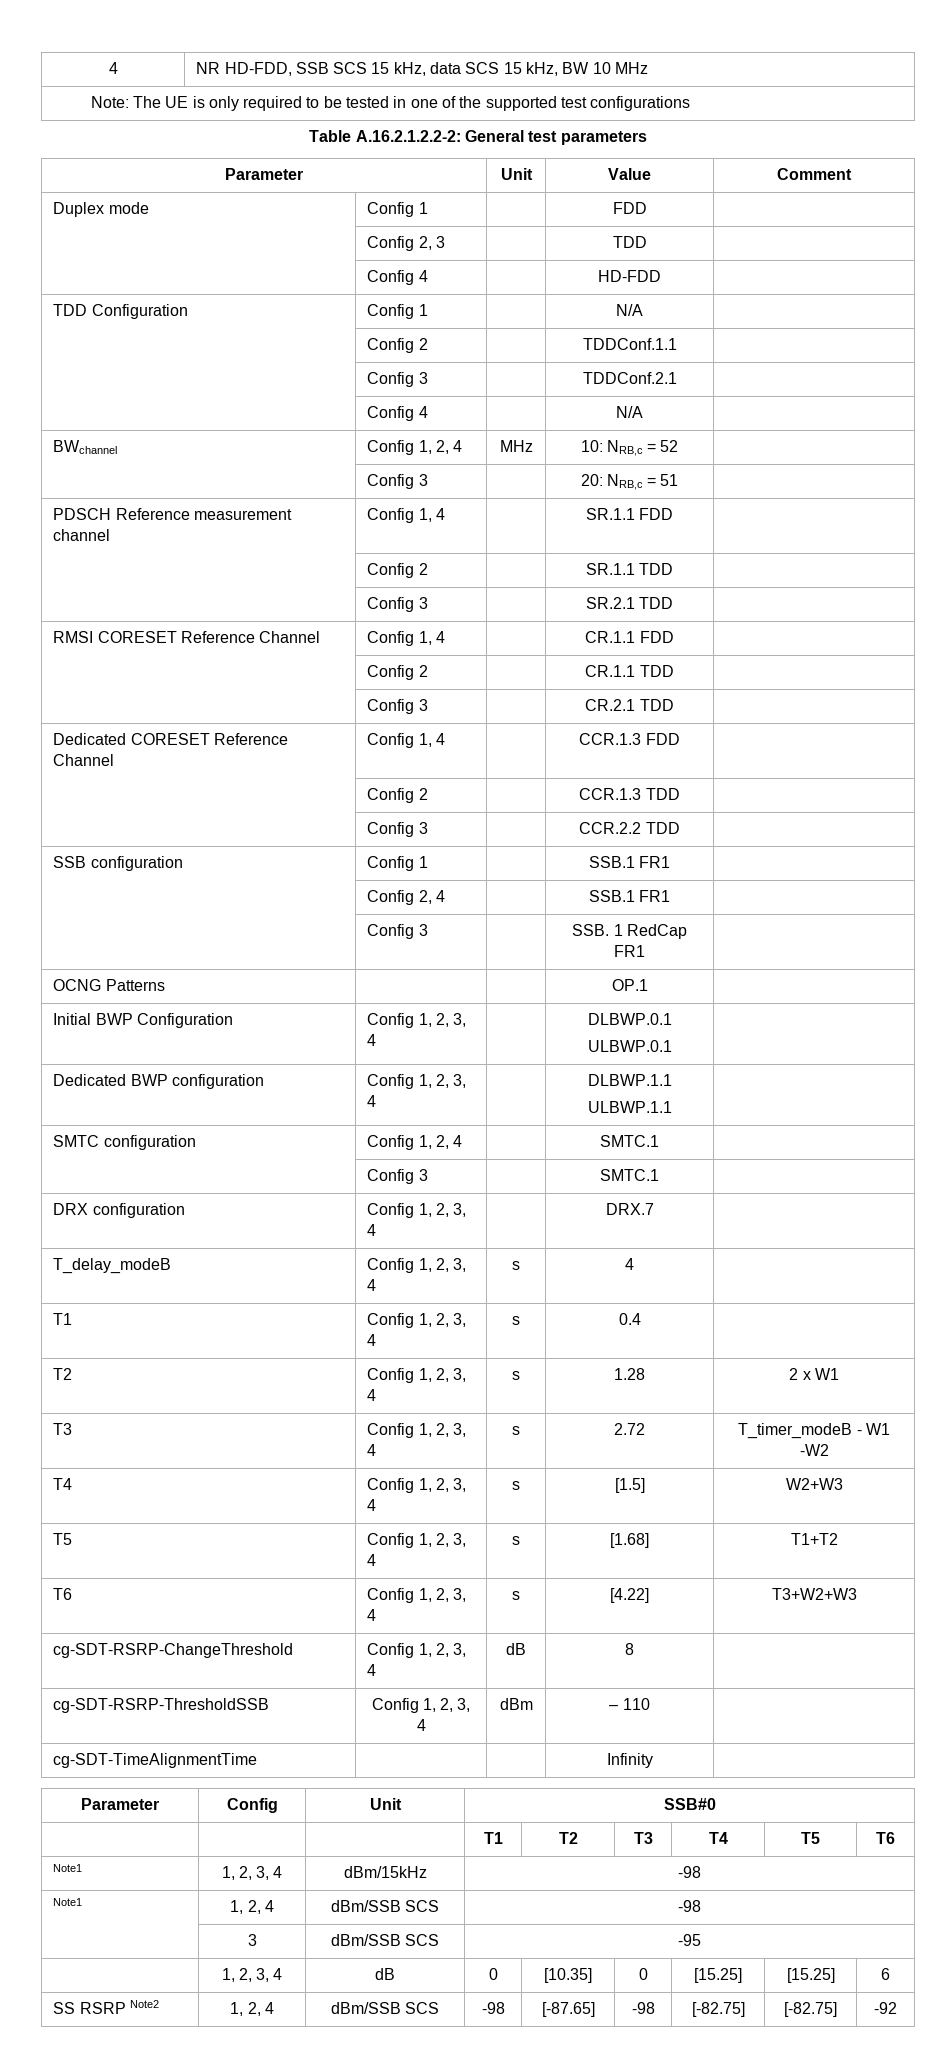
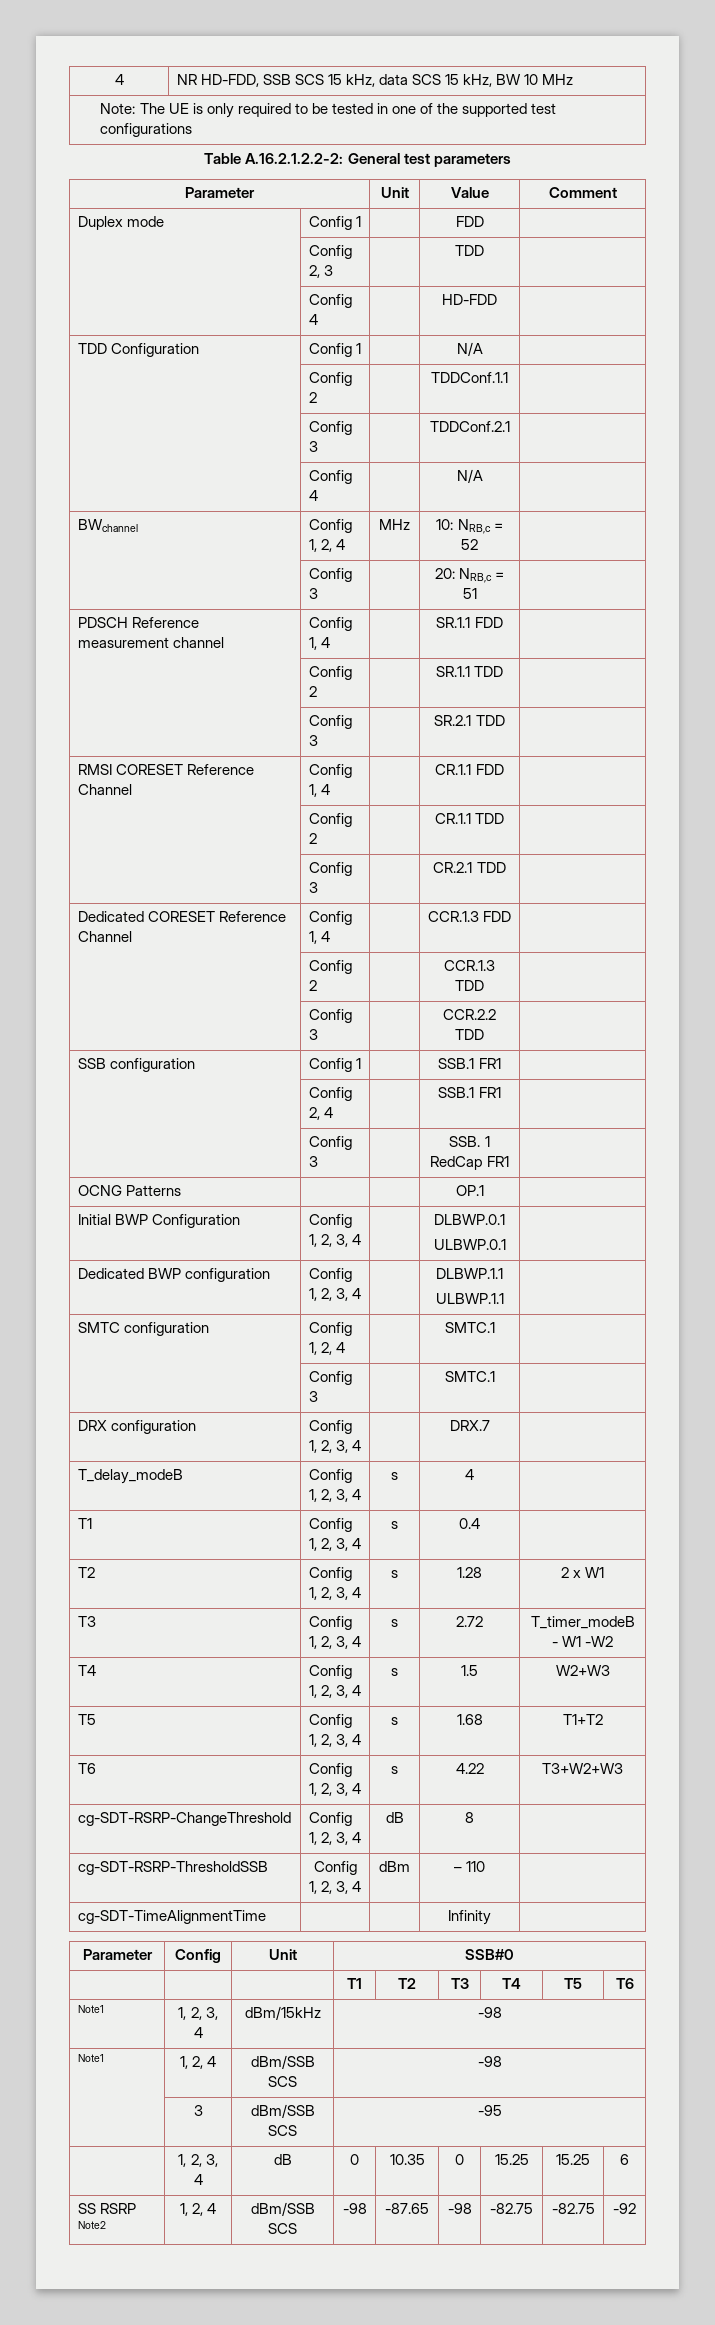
- T4 | Config 1, 2, 3, 4 | s | [1.5] | W2+W3
+ T4 | Config 1, 2, 3, 4 | s | 1.5 | W2+W3
- T5 | Config 1, 2, 3, 4 | s | [1.68] | T1+T2
+ T5 | Config 1, 2, 3, 4 | s | 1.68 | T1+T2
- T6 | Config 1, 2, 3, 4 | s | [4.22] | T3+W2+W3
+ T6 | Config 1, 2, 3, 4 | s | 4.22 | T3+W2+W3
- | 1, 2, 3, 4 | dB | 0 | [10.35] | 0 | [15.25] | [15.25] | 6
+ | 1, 2, 3, 4 | dB | 0 | 10.35 | 0 | 15.25 | 15.25 | 6
- SS RSRP Note2 | 1, 2, 4 | dBm/SSB SCS | -98 | [-87.65] | -98 | [-82.75] | [-82.75] | -92
+ SS RSRP Note2 | 1, 2, 4 | dBm/SSB SCS | -98 | -87.65 | -98 | -82.75 | -82.75 | -92

